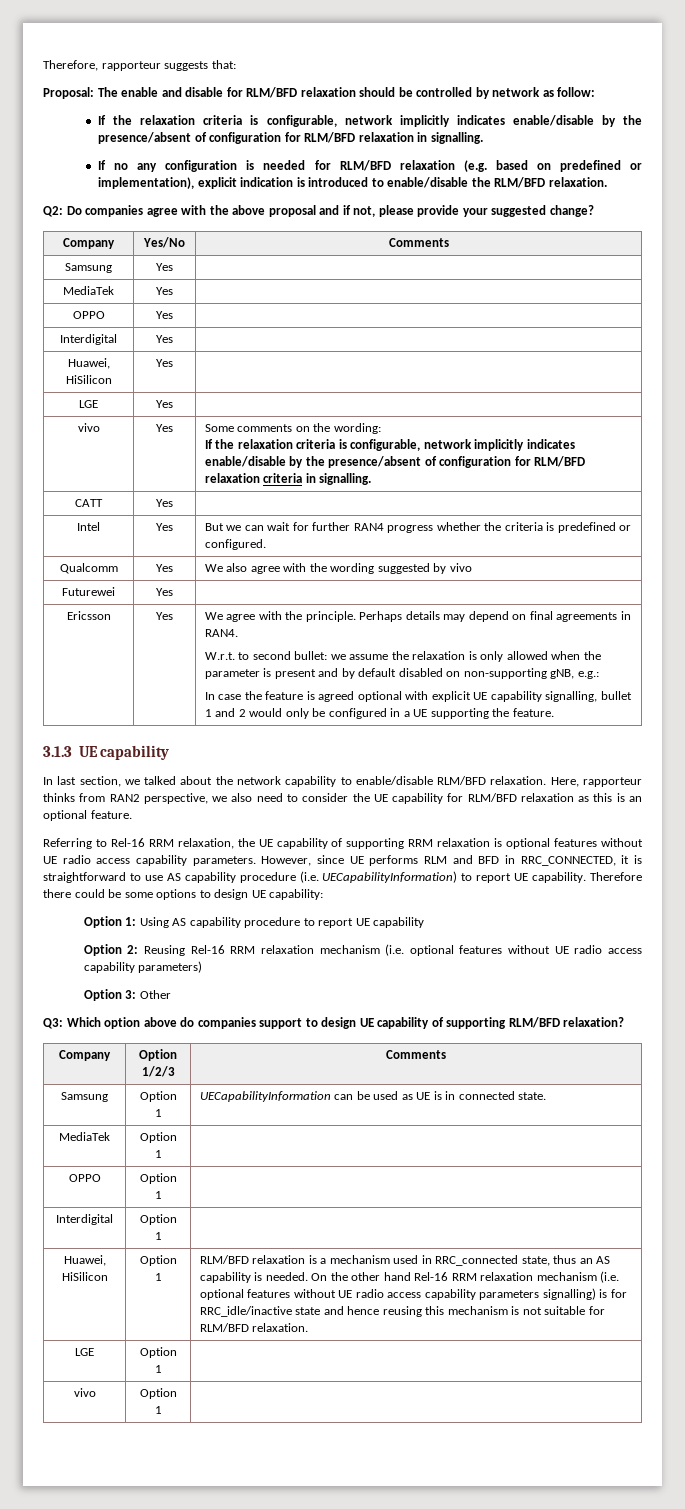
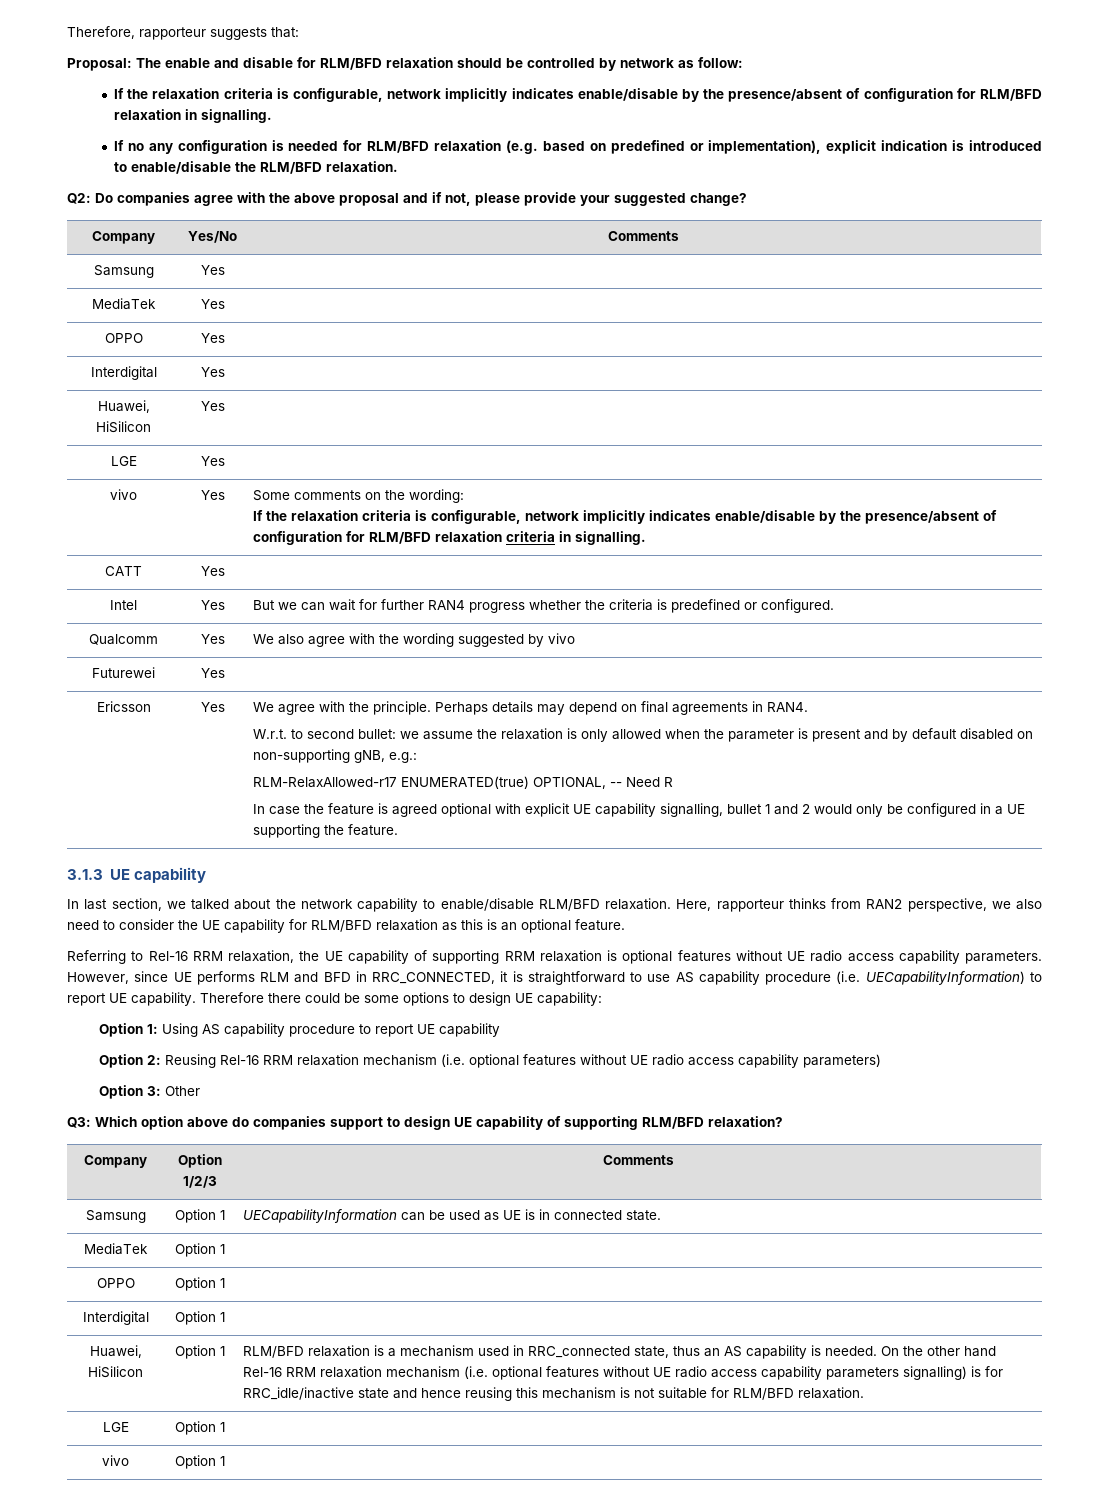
+ RLM-RelaxAllowed-r17 ENUMERATED(true) OPTIONAL, -- Need R

